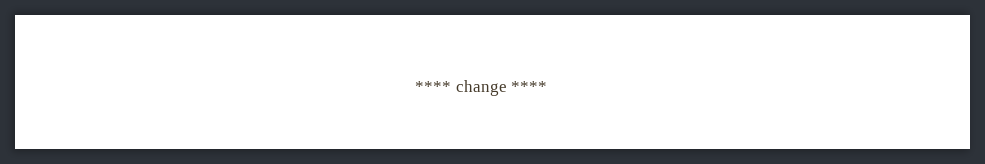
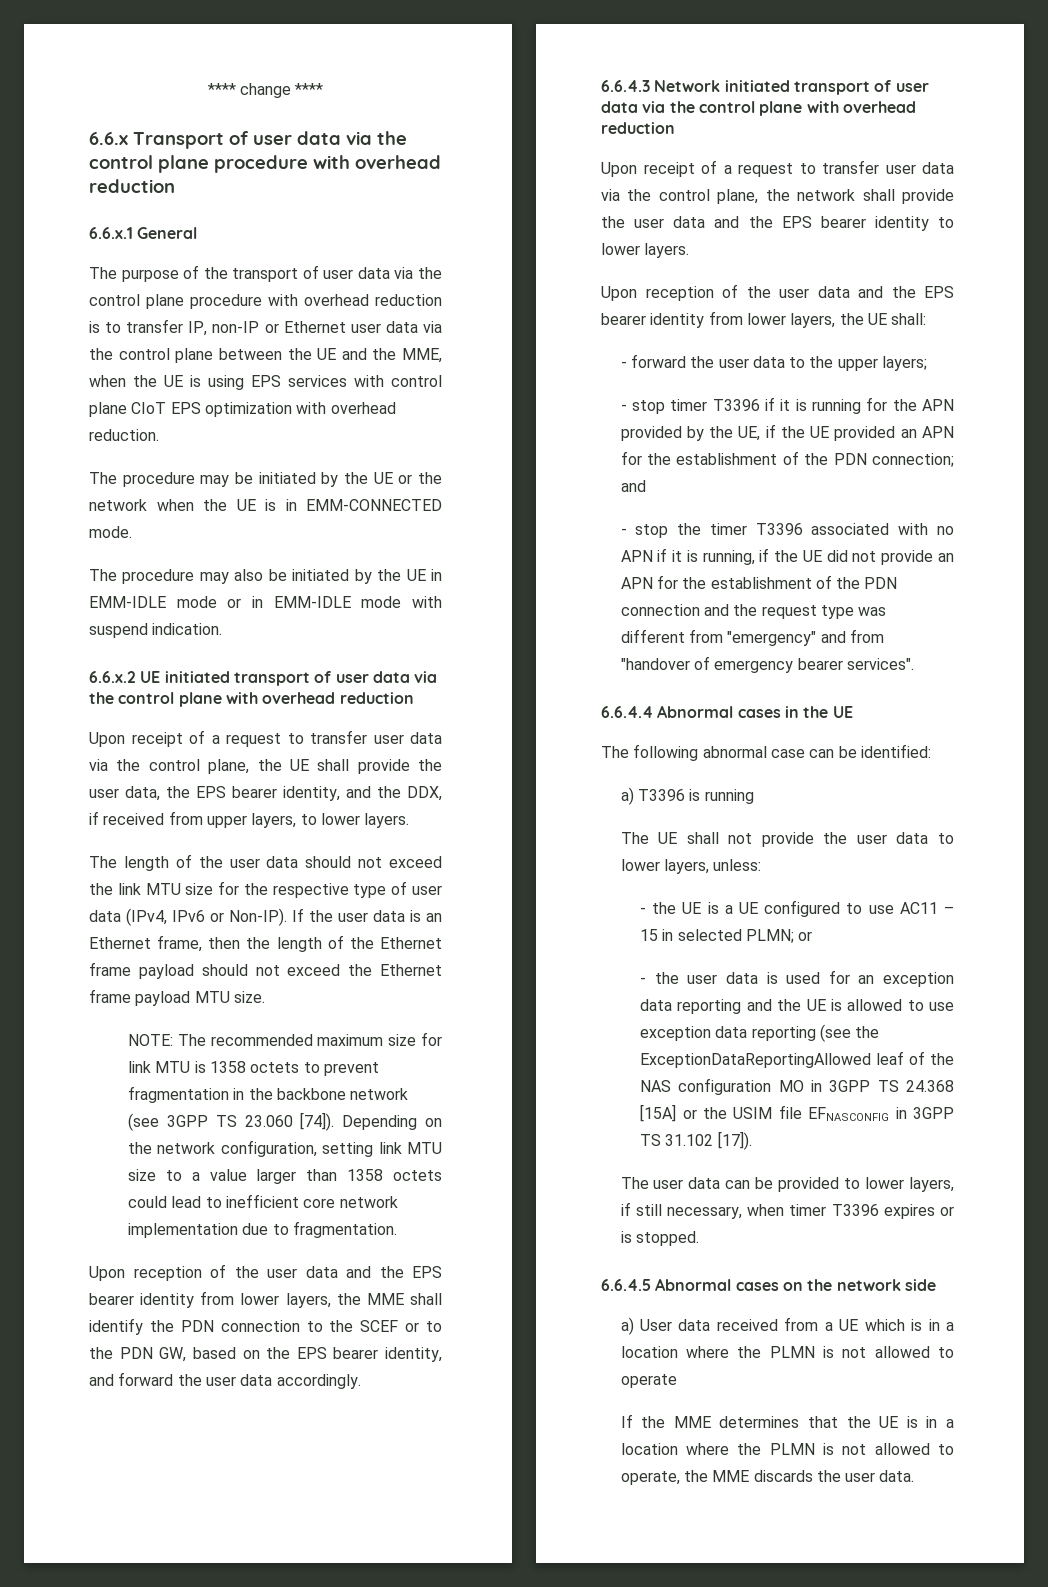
+ 6.6.x Transport of user data via the control plane procedure with overhead reduction
+ 6.6.x.1 General
+ The purpose of the transport of user data via the control plane procedure with overhead reduction is to transfer IP, non-IP or Ethernet user data via the control plane between the UE and the MME, when the UE is using EPS services with control plane CIoT EPS optimization with overhead reduction.
+ The procedure may be initiated by the UE or the network when the UE is in EMM-CONNECTED mode.
+ The procedure may also be initiated by the UE in EMM-IDLE mode or in EMM-IDLE mode with suspend indication.
+ 6.6.x.2 UE initiated transport of user data via the control plane with overhead reduction
+ Upon receipt of a request to transfer user data via the control plane, the UE shall provide the user data, the EPS bearer identity, and the DDX, if received from upper layers, to lower layers.
+ The length of the user data should not exceed the link MTU size for the respective type of user data (IPv4, IPv6 or Non-IP). If the user data is an Ethernet frame, then the length of the Ethernet frame payload should not exceed the Ethernet frame payload MTU size.
+ NOTE: The recommended maximum size for link MTU is 1358 octets to prevent fragmentation in the backbone network (see 3GPP TS 23.060 [74]). Depending on the network configuration, setting link MTU size to a value larger than 1358 octets could lead to inefficient core network implementation due to fragmentation.
+ Upon reception of the user data and the EPS bearer identity from lower layers, the MME shall identify the PDN connection to the SCEF or to the PDN GW, based on the EPS bearer identity, and forward the user data accordingly.
+ 6.6.4.3 Network initiated transport of user data via the control plane with overhead reduction
+ Upon receipt of a request to transfer user data via the control plane, the network shall provide the user data and the EPS bearer identity to lower layers.
+ Upon reception of the user data and the EPS bearer identity from lower layers, the UE shall:
+ - forward the user data to the upper layers;
+ - stop timer T3396 if it is running for the APN provided by the UE, if the UE provided an APN for the establishment of the PDN connection; and
+ - stop the timer T3396 associated with no APN if it is running, if the UE did not provide an APN for the establishment of the PDN connection and the request type was different from "emergency" and from "handover of emergency bearer services".
+ 6.6.4.4 Abnormal cases in the UE
+ The following abnormal case can be identified:
+ a) T3396 is running
+ The UE shall not provide the user data to lower layers, unless:
+ - the UE is a UE configured to use AC11 – 15 in selected PLMN; or
+ - the user data is used for an exception data reporting and the UE is allowed to use exception data reporting (see the ExceptionDataReportingAllowed leaf of the NAS configuration MO in 3GPP TS 24.368 [15A] or the USIM file EFNASCONFIG in 3GPP TS 31.102 [17]).
+ The user data can be provided to lower layers, if still necessary, when timer T3396 expires or is stopped.
+ 6.6.4.5 Abnormal cases on the network side
+ a) User data received from a UE which is in a location where the PLMN is not allowed to operate
+ If the MME determines that the UE is in a location where the PLMN is not allowed to operate, the MME discards the user data.

